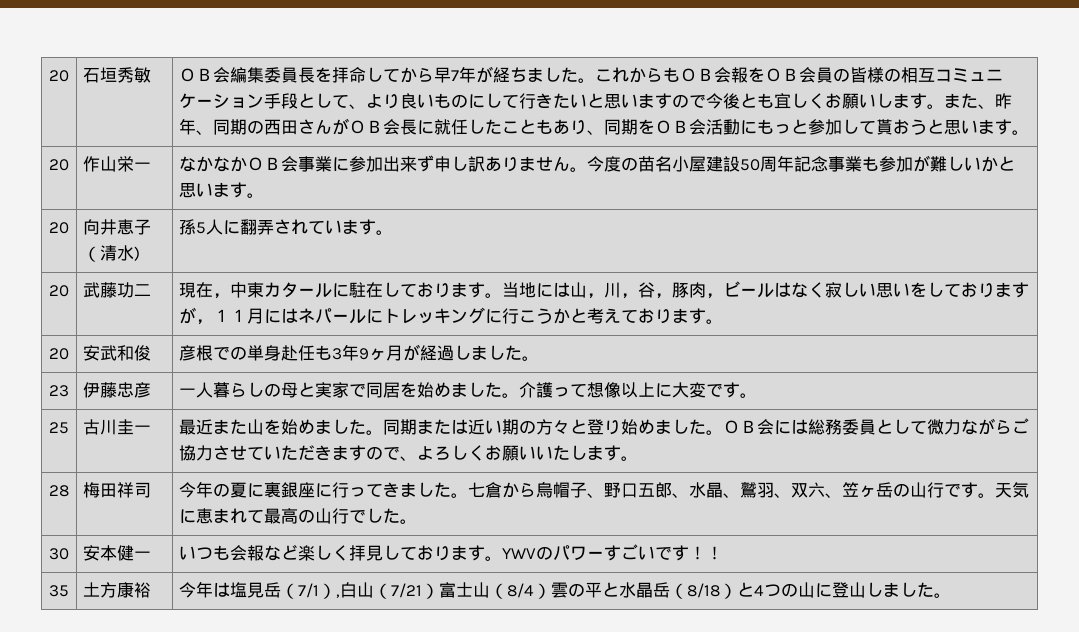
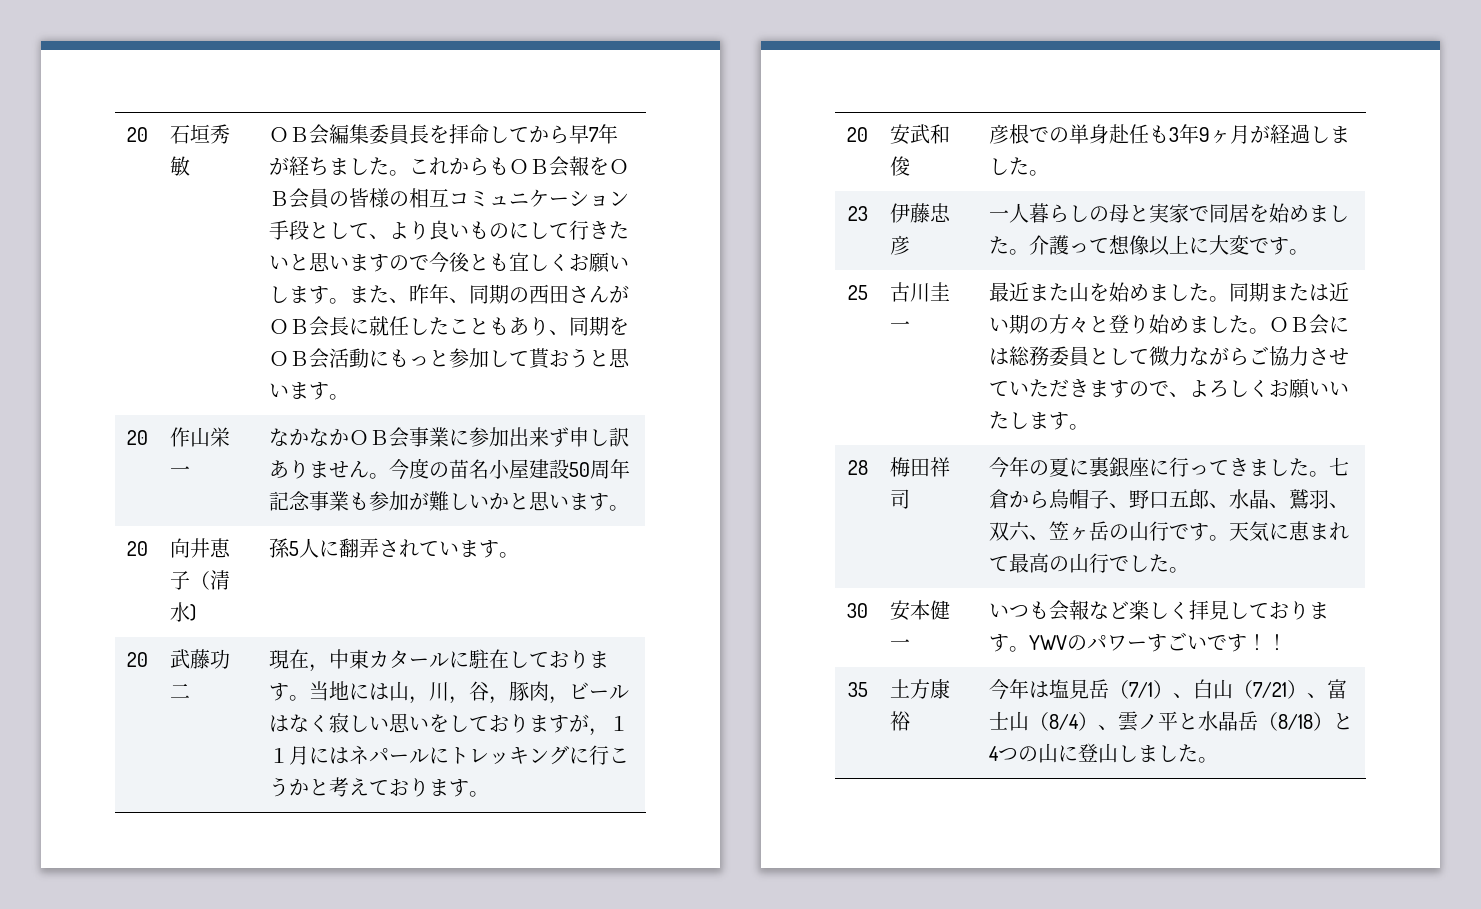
- 35 | 土方康裕 | 今年は塩見岳（7/1）,白山（7/21）富士山（8/4）雲の平と水晶岳（8/18）と4つの山に登山しました。
+ 35 | 土方康裕 | 今年は塩見岳（7/1）、白山（7/21）、富士山（8/4）、雲ノ平と水晶岳（8/18）と4つの山に登山しました。

